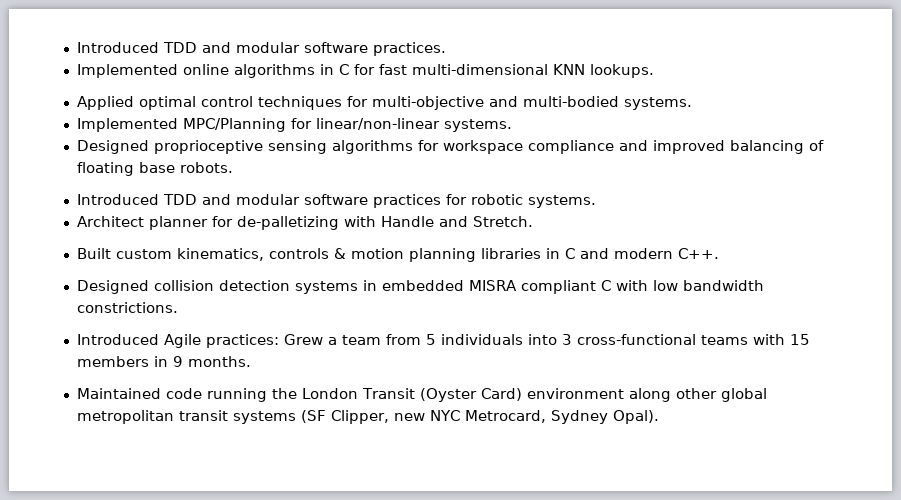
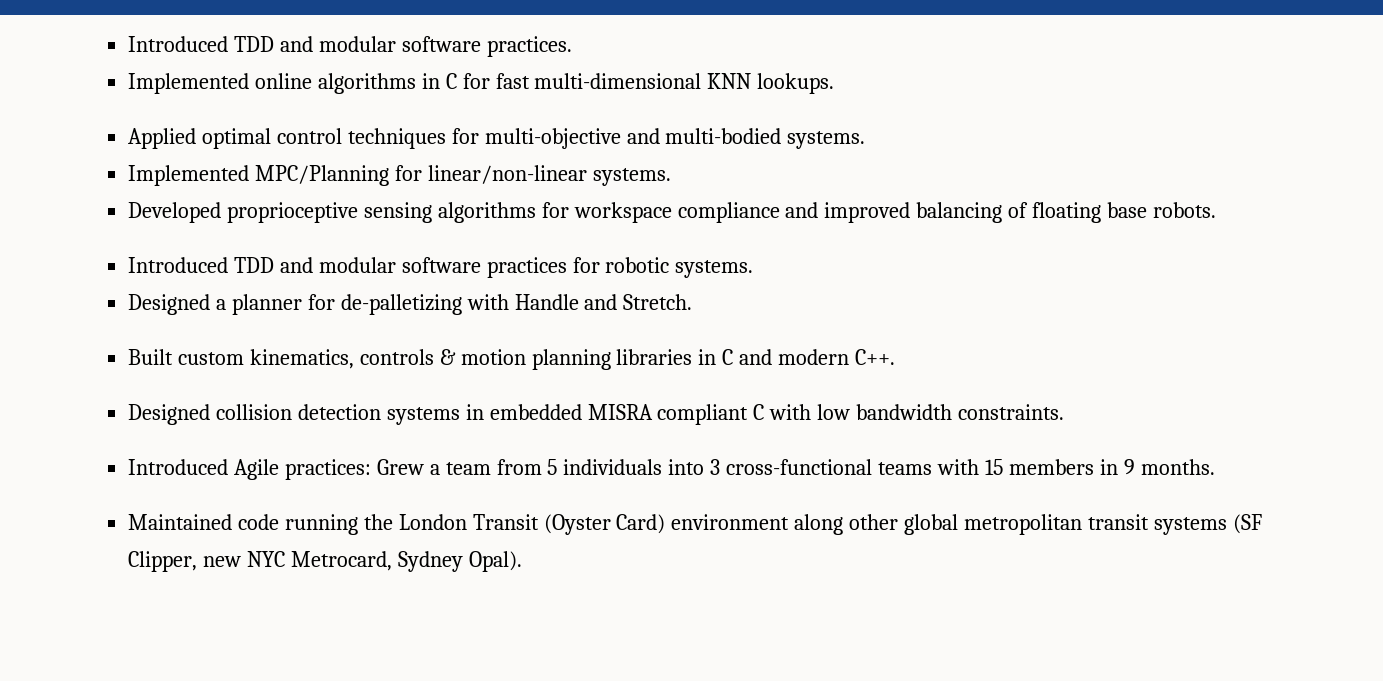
- Designed proprioceptive sensing algorithms for workspace compliance and improved balancing of floating base robots.
+ Developed proprioceptive sensing algorithms for workspace compliance and improved balancing of floating base robots.
- Architect planner for de-palletizing with Handle and Stretch.
+ Designed a planner for de-palletizing with Handle and Stretch.
- Designed collision detection systems in embedded MISRA compliant C with low bandwidth constrictions.
+ Designed collision detection systems in embedded MISRA compliant C with low bandwidth constraints.

